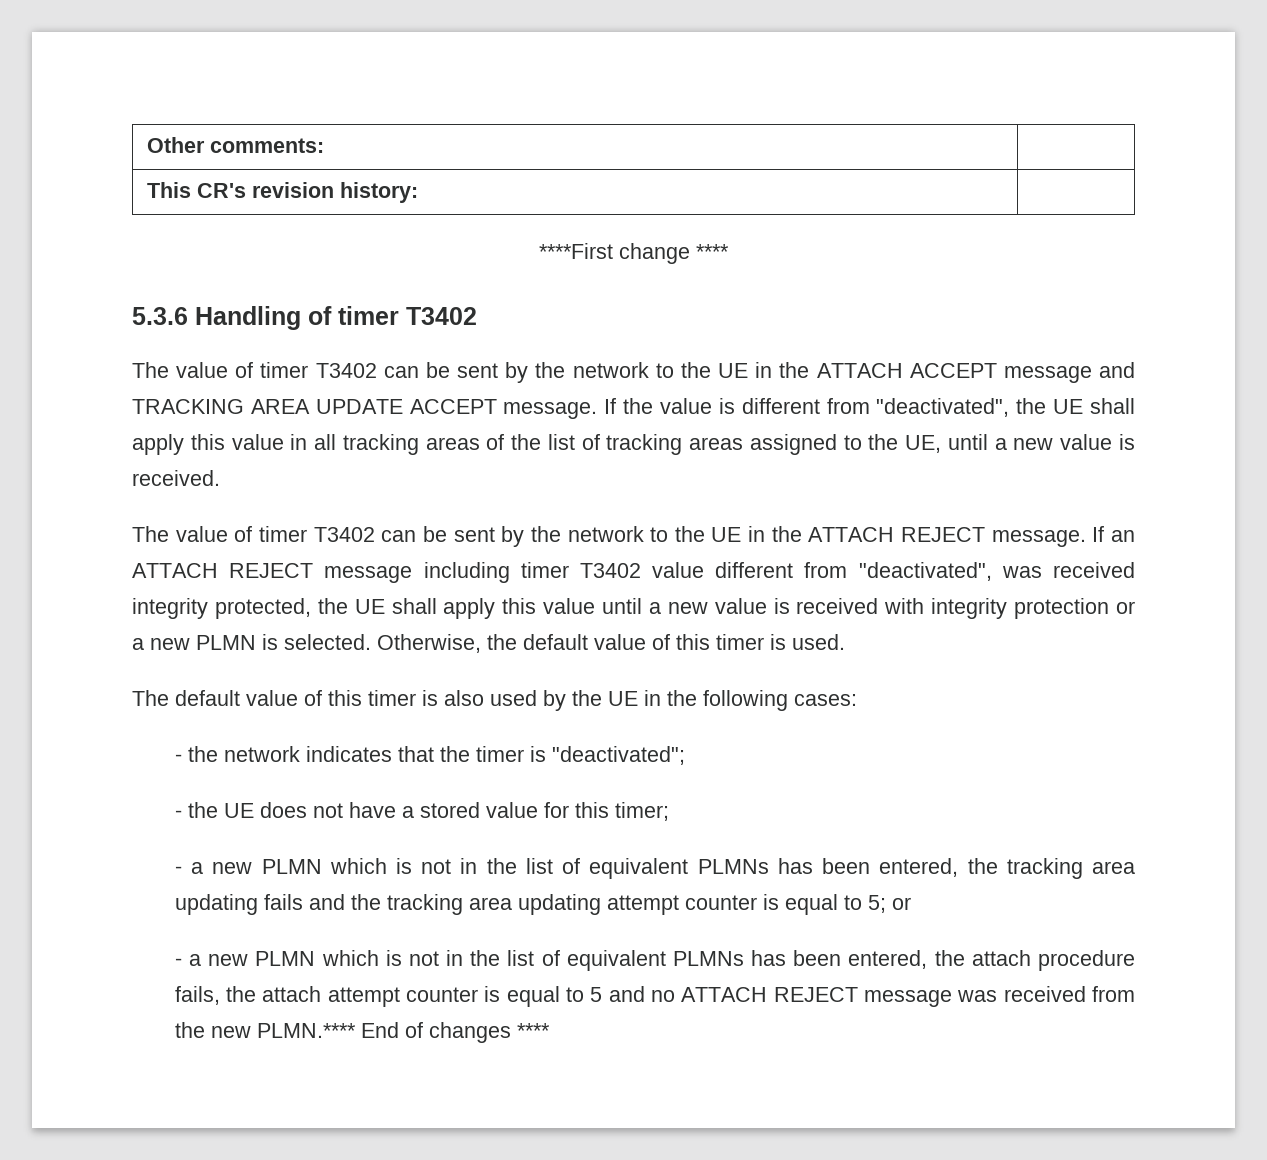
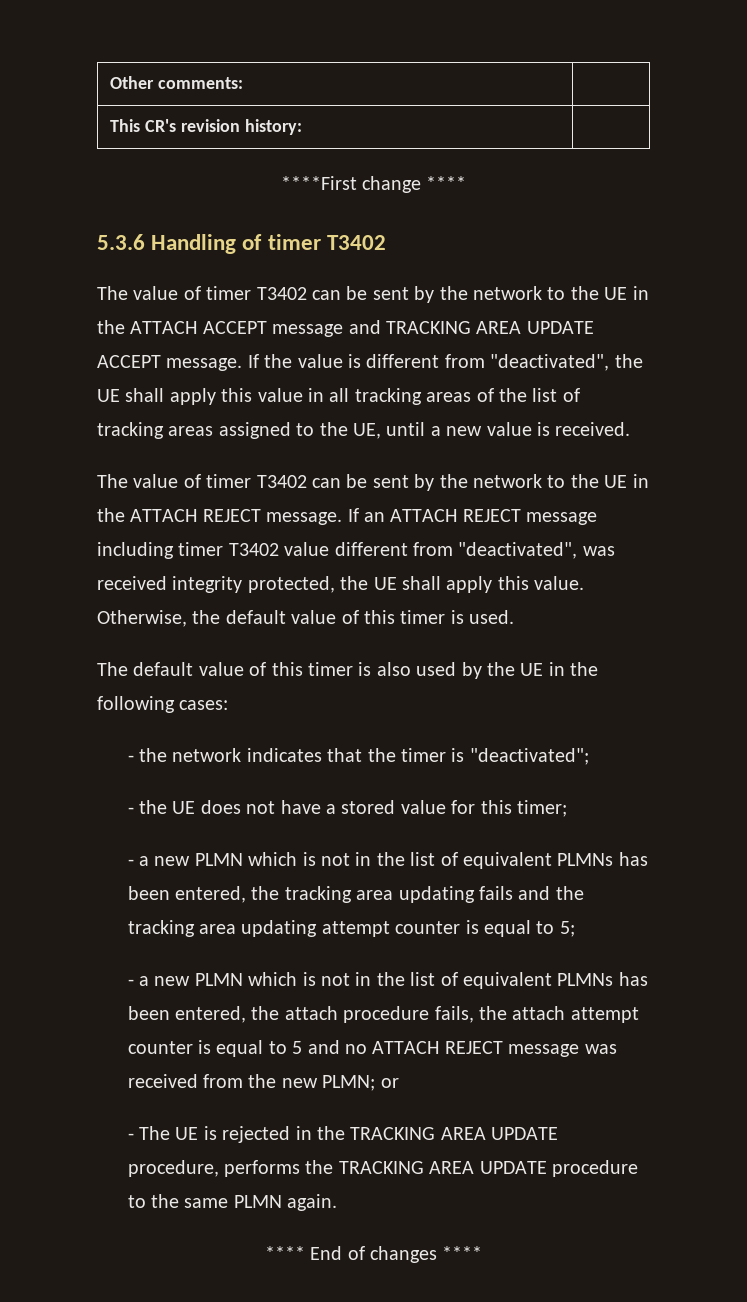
- If an ATTACH REJECT message including timer T3402 value different from "deactivated", was received integrity protected, the UE shall apply this value until a new value is received with integrity protection or a new PLMN is selected.
+ If an ATTACH REJECT message including timer T3402 value different from "deactivated", was received integrity protected, the UE shall apply this value.
- - a new PLMN which is not in the list of equivalent PLMNs has been entered, the tracking area updating fails and the tracking area updating attempt counter is equal to 5; or
+ - a new PLMN which is not in the list of equivalent PLMNs has been entered, the tracking area updating fails and the tracking area updating attempt counter is equal to 5;
- - a new PLMN which is not in the list of equivalent PLMNs has been entered, the attach procedure fails, the attach attempt counter is equal to 5 and no ATTACH REJECT message was received from the new PLMN.**** End of changes ****
+ - a new PLMN which is not in the list of equivalent PLMNs has been entered, the attach procedure fails, the attach attempt counter is equal to 5 and no ATTACH REJECT message was received from the new PLMN; or
+ - The UE is rejected in the TRACKING AREA UPDATE procedure, performs the TRACKING AREA UPDATE procedure to the same PLMN again.
+ **** End of changes ****

